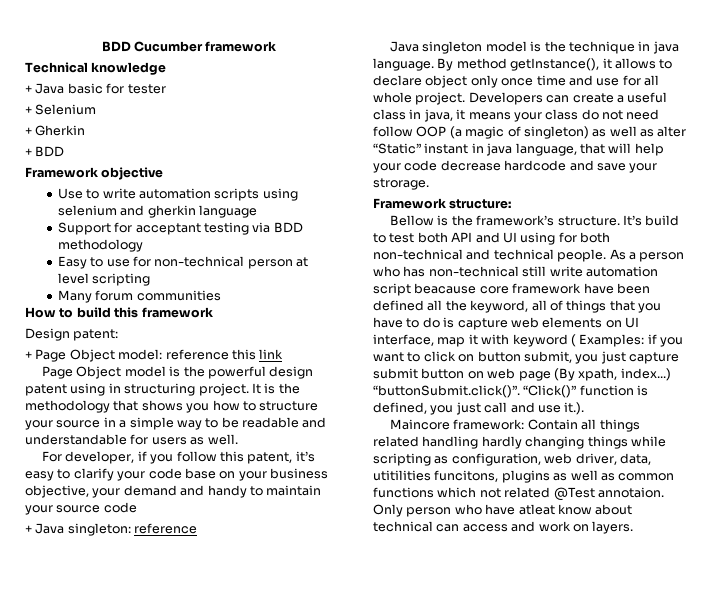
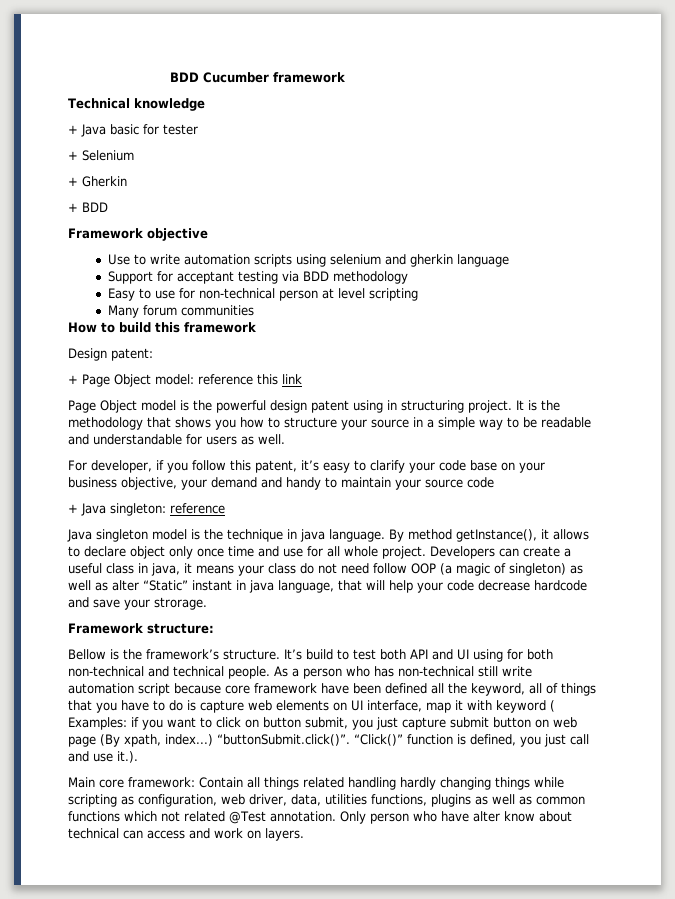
- As a person who has non-technical still write automation script beacause core framework have been defined all the keyword, all of things that you have to do is capture web elements on UI interface, map it with keyword ( Examples: if you want to click on button submit, you just capture submit button on web page (By xpath, index...)
+ As a person who has non-technical still write automation script because core framework have been defined all the keyword, all of things that you have to do is capture web elements on UI interface, map it with keyword ( Examples: if you want to click on button submit, you just capture submit button on web page (By xpath, index...)
- Maincore framework: Contain all things related handling hardly changing things while scripting as configuration, web driver, data, utitilities funcitons, plugins as well as common functions which not related @Test annotaion.
+ Main core framework: Contain all things related handling hardly changing things while scripting as configuration, web driver, data, utilities functions, plugins as well as common functions which not related @Test annotation.
- Only person who have atleat know about technical can access and work on layers.
+ Only person who have alter know about technical can access and work on layers.

